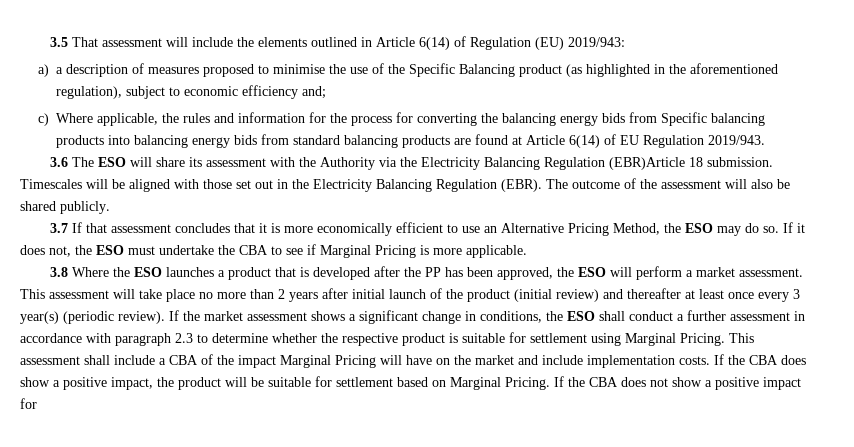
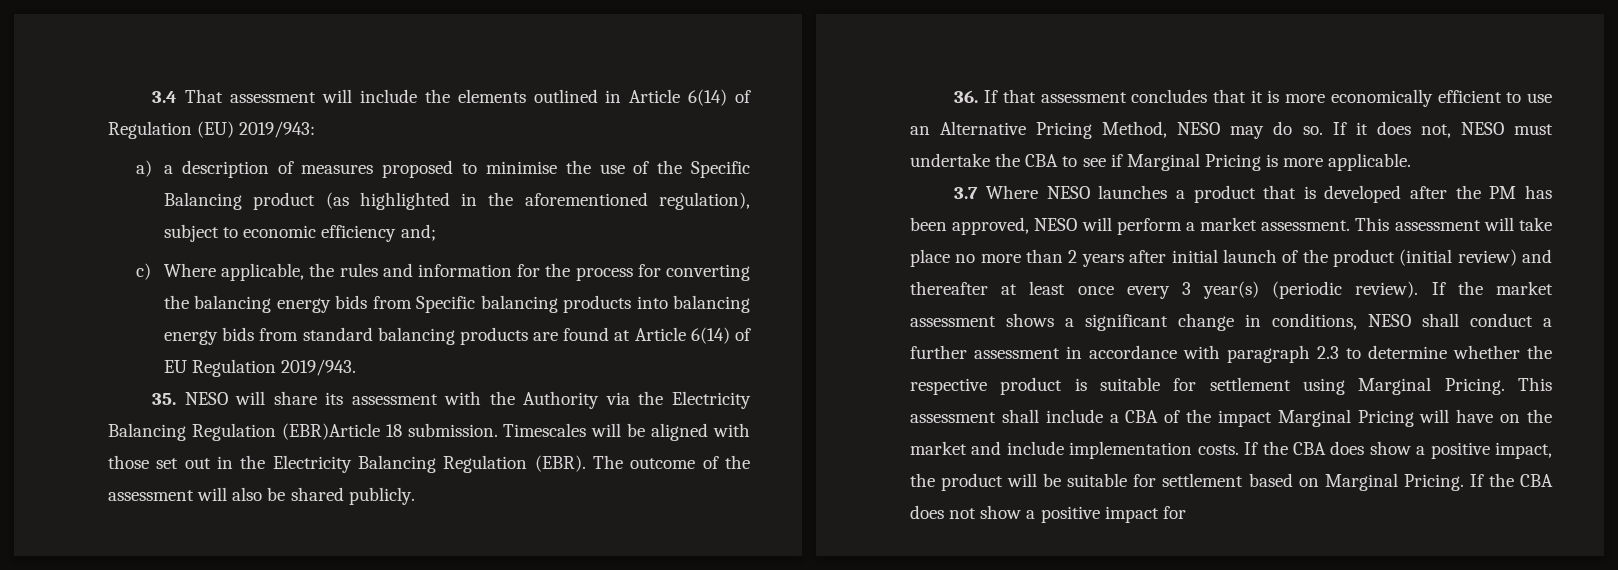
- 3.5 That assessment will include the elements outlined in Article 6(14) of Regulation (EU) 2019/943:
+ 3.4 That assessment will include the elements outlined in Article 6(14) of Regulation (EU) 2019/943:
- 3.6 The ESO will share its assessment with the Authority via the Electricity Balancing Regulation (EBR)Article 18 submission.
+ 35. NESO will share its assessment with the Authority via the Electricity Balancing Regulation (EBR)Article 18 submission.
- 3.7 If that assessment concludes that it is more economically efficient to use an Alternative Pricing Method, the ESO may do so.
+ 36. If that assessment concludes that it is more economically efficient to use an Alternative Pricing Method, NESO may do so.
- If it does not, the ESO must undertake the CBA to see if Marginal Pricing is more applicable.
+ If it does not, NESO must undertake the CBA to see if Marginal Pricing is more applicable.
- 3.8 Where the ESO launches a product that is developed after the PP has been approved, the ESO will perform a market assessment.
+ 3.7 Where NESO launches a product that is developed after the PM has been approved, NESO will perform a market assessment.
- If the market assessment shows a significant change in conditions, the ESO shall conduct a further assessment in accordance with paragraph 2.3 to determine whether the respective product is suitable for settlement using Marginal Pricing.
+ If the market assessment shows a significant change in conditions, NESO shall conduct a further assessment in accordance with paragraph 2.3 to determine whether the respective product is suitable for settlement using Marginal Pricing.

